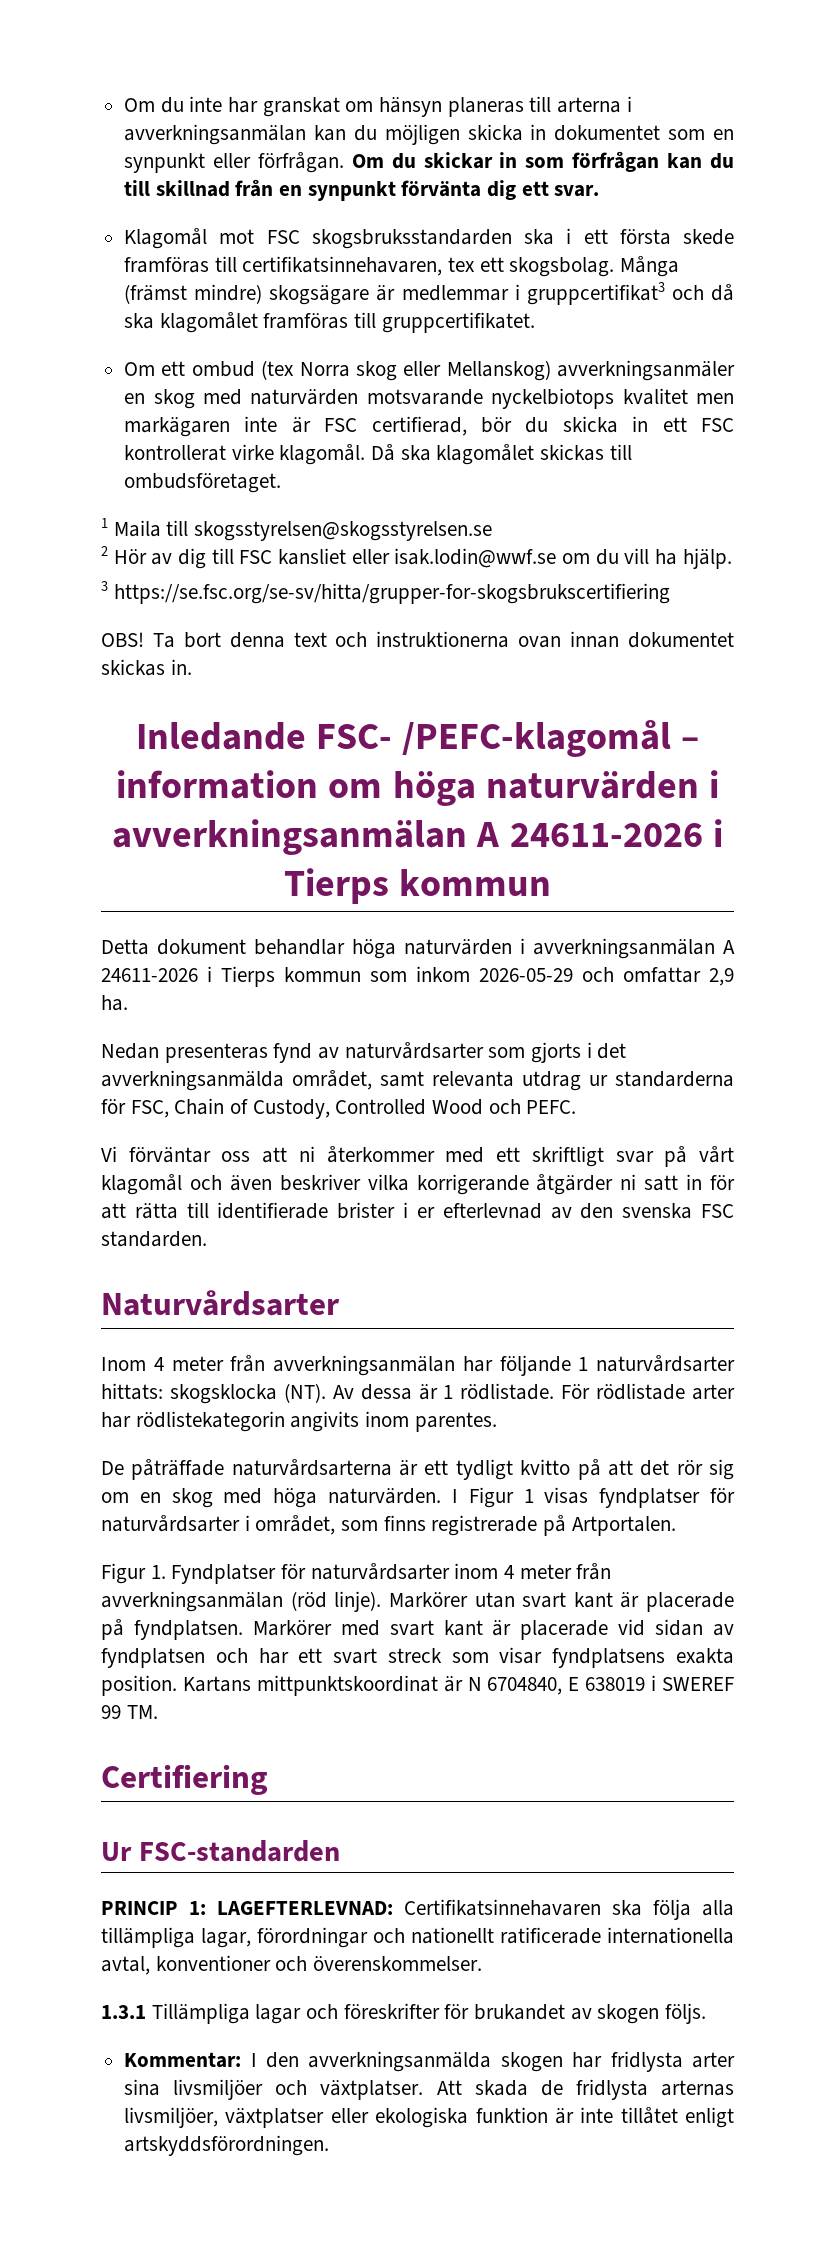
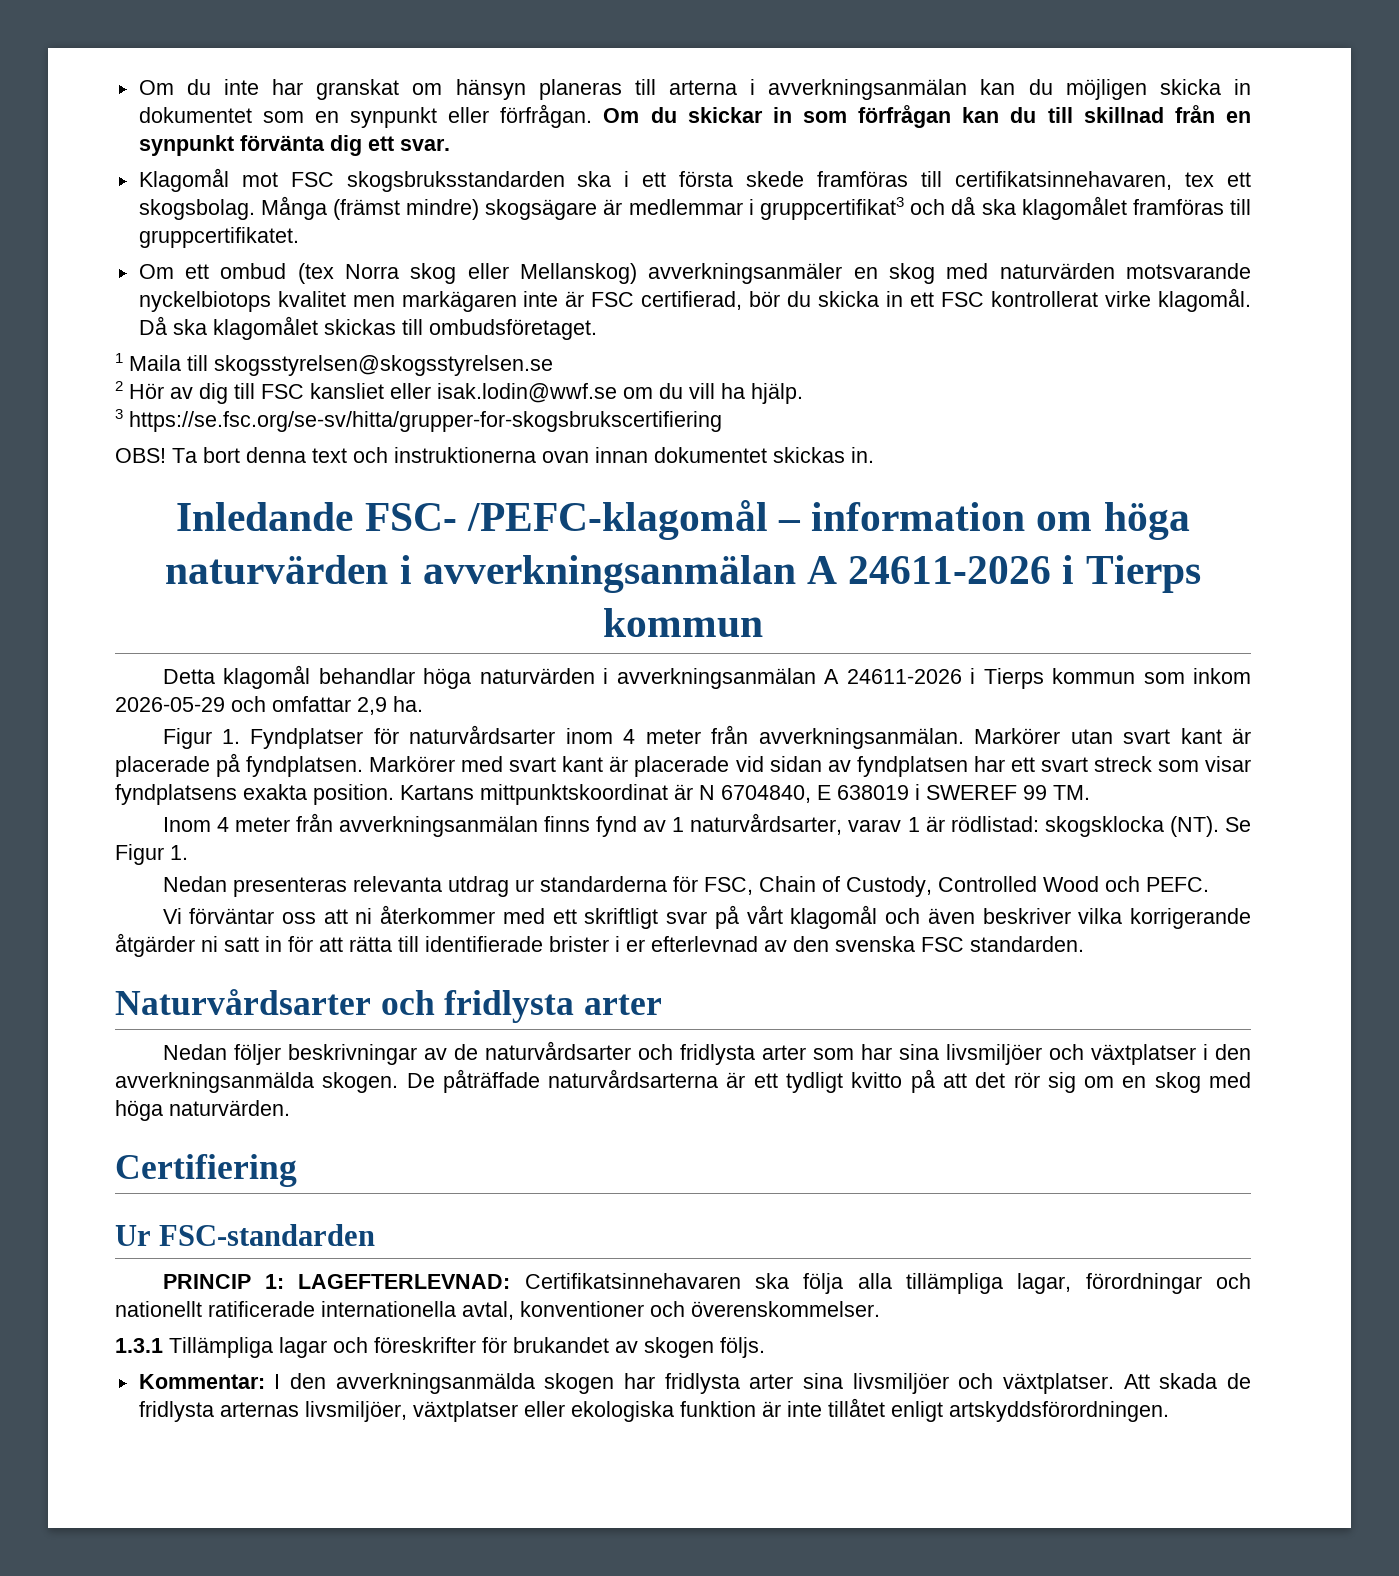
- Detta dokument behandlar höga naturvärden i avverkningsanmälan A 24611-2026 i Tierps kommun som inkom 2026-05-29 och omfattar 2,9 ha.
+ Detta klagomål behandlar höga naturvärden i avverkningsanmälan A 24611-2026 i Tierps kommun som inkom 2026-05-29 och omfattar 2,9 ha.
- Nedan presenteras fynd av naturvårdsarter som gjorts i det avverkningsanmälda området, samt relevanta utdrag ur standarderna för FSC, Chain of Custody, Controlled Wood och PEFC.
+ Figur 1. Fyndplatser för naturvårdsarter inom 4 meter från avverkningsanmälan. Markörer utan svart kant är placerade på fyndplatsen. Markörer med svart kant är placerade vid sidan av fyndplatsen har ett svart streck som visar fyndplatsens exakta position. Kartans mittpunktskoordinat är N 6704840, E 638019 i SWEREF 99 TM.
+ Inom 4 meter från avverkningsanmälan finns fynd av 1 naturvårdsarter, varav 1 är rödlistad: skogsklocka (NT). Se Figur 1.
+ Nedan presenteras relevanta utdrag ur standarderna för FSC, Chain of Custody, Controlled Wood och PEFC.
- Naturvårdsarter
- Inom 4 meter från avverkningsanmälan har följande 1 naturvårdsarter hittats: skogsklocka (NT). Av dessa är 1 rödlistade. För rödlistade arter har rödlistekategorin angivits inom parentes.
- De påträffade naturvårdsarterna är ett tydligt kvitto på att det rör sig om en skog med höga naturvärden. I Figur 1 visas fyndplatser för naturvårdsarter i området, som finns registrerade på Artportalen.
- Figur 1. Fyndplatser för naturvårdsarter inom 4 meter från avverkningsanmälan (röd linje). Markörer utan svart kant är placerade på fyndplatsen. Markörer med svart kant är placerade vid sidan av fyndplatsen och har ett svart streck som visar fyndplatsens exakta position. Kartans mittpunktskoordinat är N 6704840, E 638019 i SWEREF 99 TM.
+ Naturvårdsarter och fridlysta arter
+ Nedan följer beskrivningar av de naturvårdsarter och fridlysta arter som har sina livsmiljöer och växtplatser i den avverkningsanmälda skogen. De påträffade naturvårdsarterna är ett tydligt kvitto på att det rör sig om en skog med höga naturvärden.

